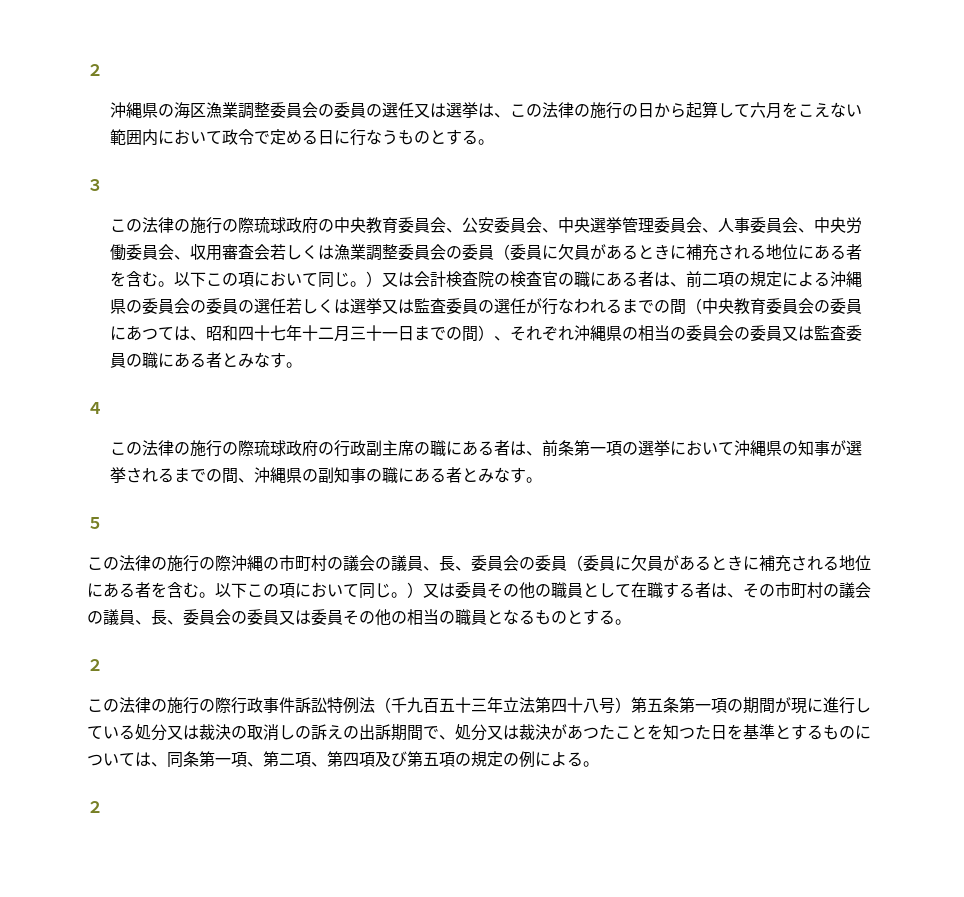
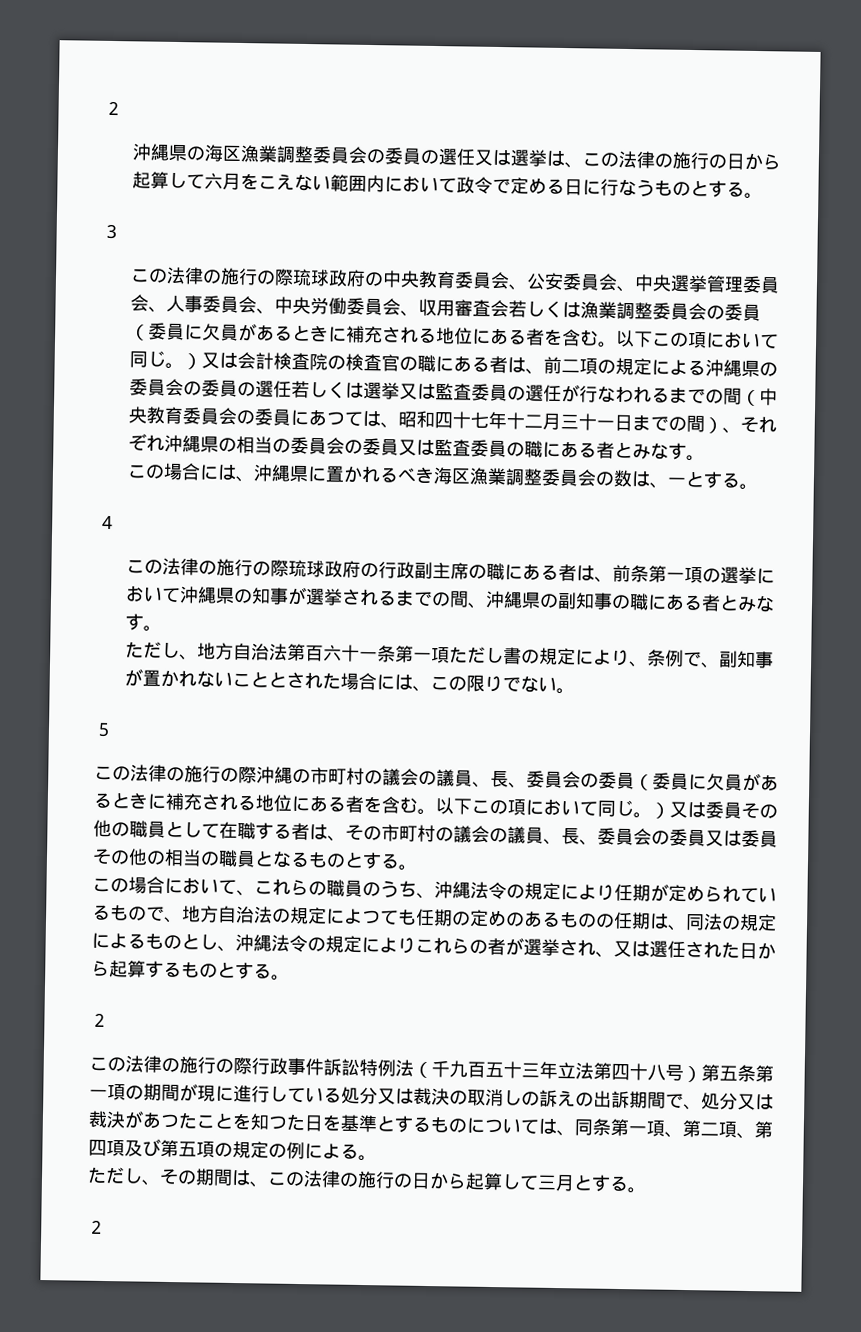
+ この場合には、沖縄県に置かれるべき海区漁業調整委員会の数は、一とする。
+ ただし、地方自治法第百六十一条第一項ただし書の規定により、条例で、副知事が置かれないこととされた場合には、この限りでない。
+ この場合において、これらの職員のうち、沖縄法令の規定により任期が定められているもので、地方自治法の規定によつても任期の定めのあるものの任期は、同法の規定によるものとし、沖縄法令の規定によりこれらの者が選挙され、又は選任された日から起算するものとする。
+ ただし、その期間は、この法律の施行の日から起算して三月とする。

